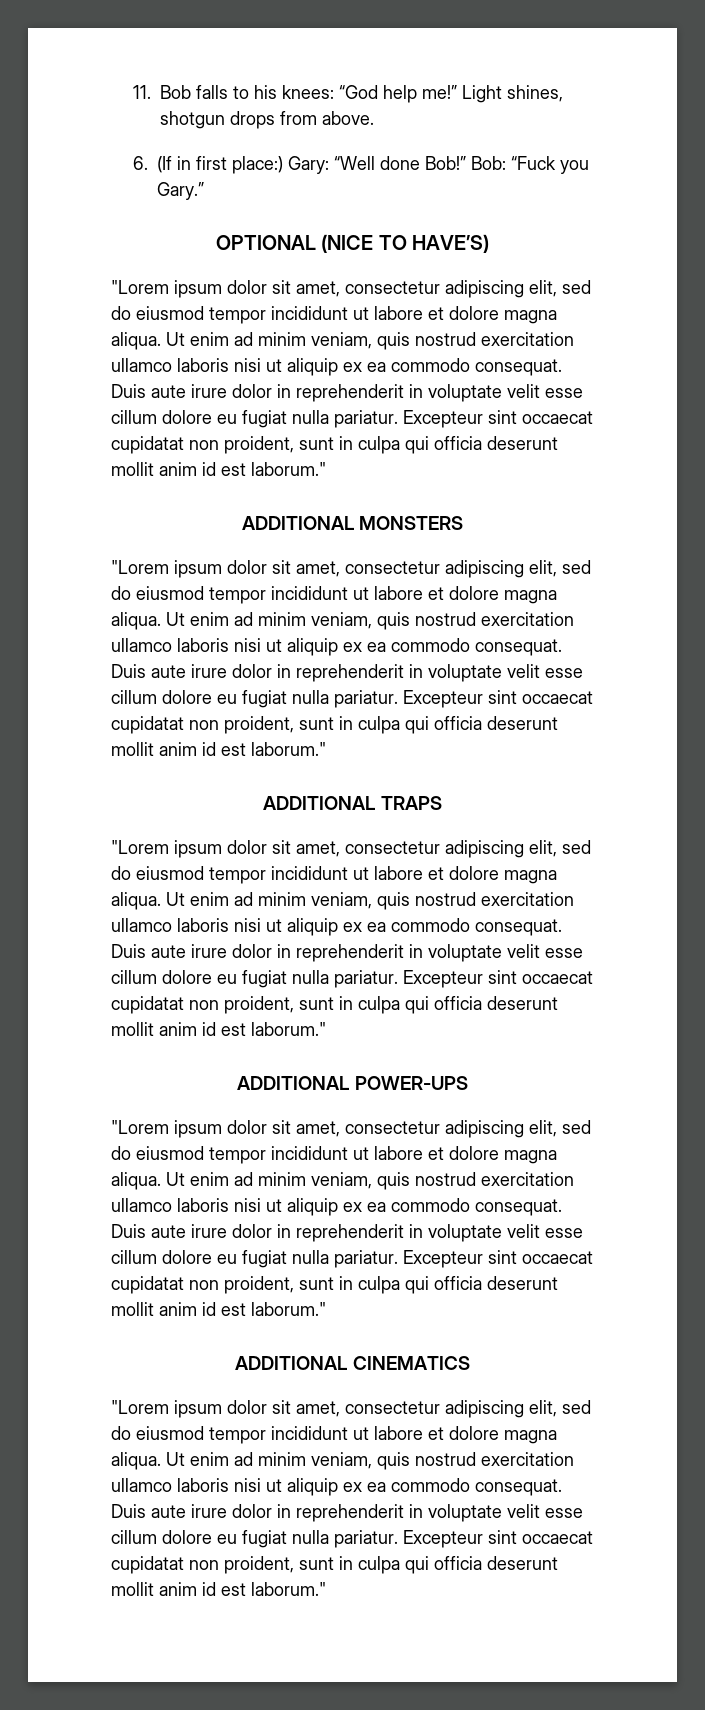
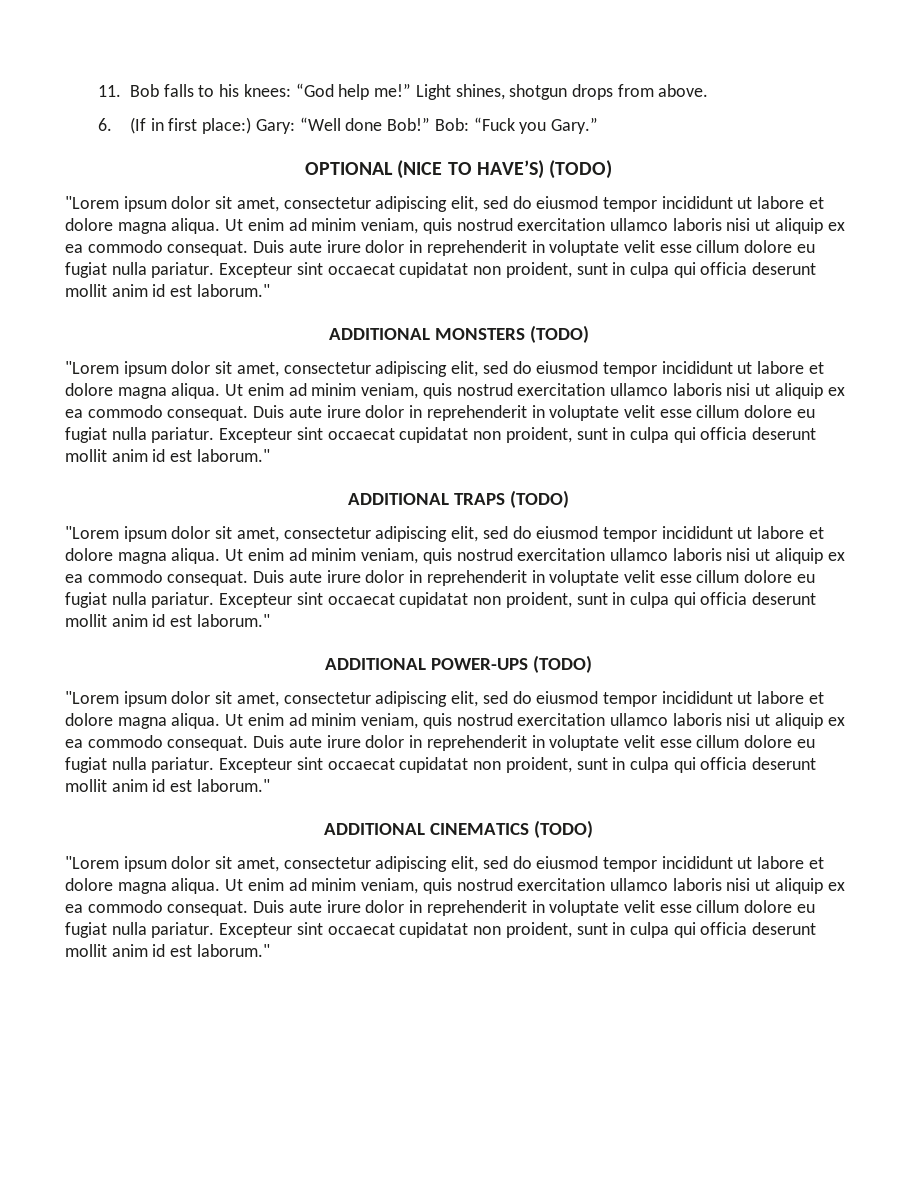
- OPTIONAL (NICE TO HAVE’S)
+ OPTIONAL (NICE TO HAVE’S) (TODO)
- ADDITIONAL MONSTERS
+ ADDITIONAL MONSTERS (TODO)
- ADDITIONAL TRAPS
+ ADDITIONAL TRAPS (TODO)
- ADDITIONAL POWER-UPS
+ ADDITIONAL POWER-UPS (TODO)
- ADDITIONAL CINEMATICS
+ ADDITIONAL CINEMATICS (TODO)

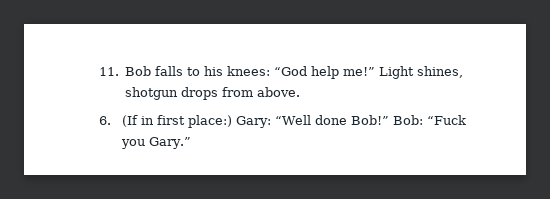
- OPTIONAL (NICE TO HAVE’S) (TODO)
- "Lorem ipsum dolor sit amet, consectetur adipiscing elit, sed do eiusmod tempor incididunt ut labore et dolore magna aliqua. Ut enim ad minim veniam, quis nostrud exercitation ullamco laboris nisi ut aliquip ex ea commodo consequat. Duis aute irure dolor in reprehenderit in voluptate velit esse cillum dolore eu fugiat nulla pariatur. Excepteur sint occaecat cupidatat non proident, sunt in culpa qui officia deserunt mollit anim id est laborum."
- ADDITIONAL MONSTERS (TODO)
- "Lorem ipsum dolor sit amet, consectetur adipiscing elit, sed do eiusmod tempor incididunt ut labore et dolore magna aliqua. Ut enim ad minim veniam, quis nostrud exercitation ullamco laboris nisi ut aliquip ex ea commodo consequat. Duis aute irure dolor in reprehenderit in voluptate velit esse cillum dolore eu fugiat nulla pariatur. Excepteur sint occaecat cupidatat non proident, sunt in culpa qui officia deserunt mollit anim id est laborum."
- ADDITIONAL TRAPS (TODO)
- "Lorem ipsum dolor sit amet, consectetur adipiscing elit, sed do eiusmod tempor incididunt ut labore et dolore magna aliqua. Ut enim ad minim veniam, quis nostrud exercitation ullamco laboris nisi ut aliquip ex ea commodo consequat. Duis aute irure dolor in reprehenderit in voluptate velit esse cillum dolore eu fugiat nulla pariatur. Excepteur sint occaecat cupidatat non proident, sunt in culpa qui officia deserunt mollit anim id est laborum."
- ADDITIONAL POWER-UPS (TODO)
- "Lorem ipsum dolor sit amet, consectetur adipiscing elit, sed do eiusmod tempor incididunt ut labore et dolore magna aliqua. Ut enim ad minim veniam, quis nostrud exercitation ullamco laboris nisi ut aliquip ex ea commodo consequat. Duis aute irure dolor in reprehenderit in voluptate velit esse cillum dolore eu fugiat nulla pariatur. Excepteur sint occaecat cupidatat non proident, sunt in culpa qui officia deserunt mollit anim id est laborum."
- ADDITIONAL CINEMATICS (TODO)
- "Lorem ipsum dolor sit amet, consectetur adipiscing elit, sed do eiusmod tempor incididunt ut labore et dolore magna aliqua. Ut enim ad minim veniam, quis nostrud exercitation ullamco laboris nisi ut aliquip ex ea commodo consequat. Duis aute irure dolor in reprehenderit in voluptate velit esse cillum dolore eu fugiat nulla pariatur. Excepteur sint occaecat cupidatat non proident, sunt in culpa qui officia deserunt mollit anim id est laborum."

